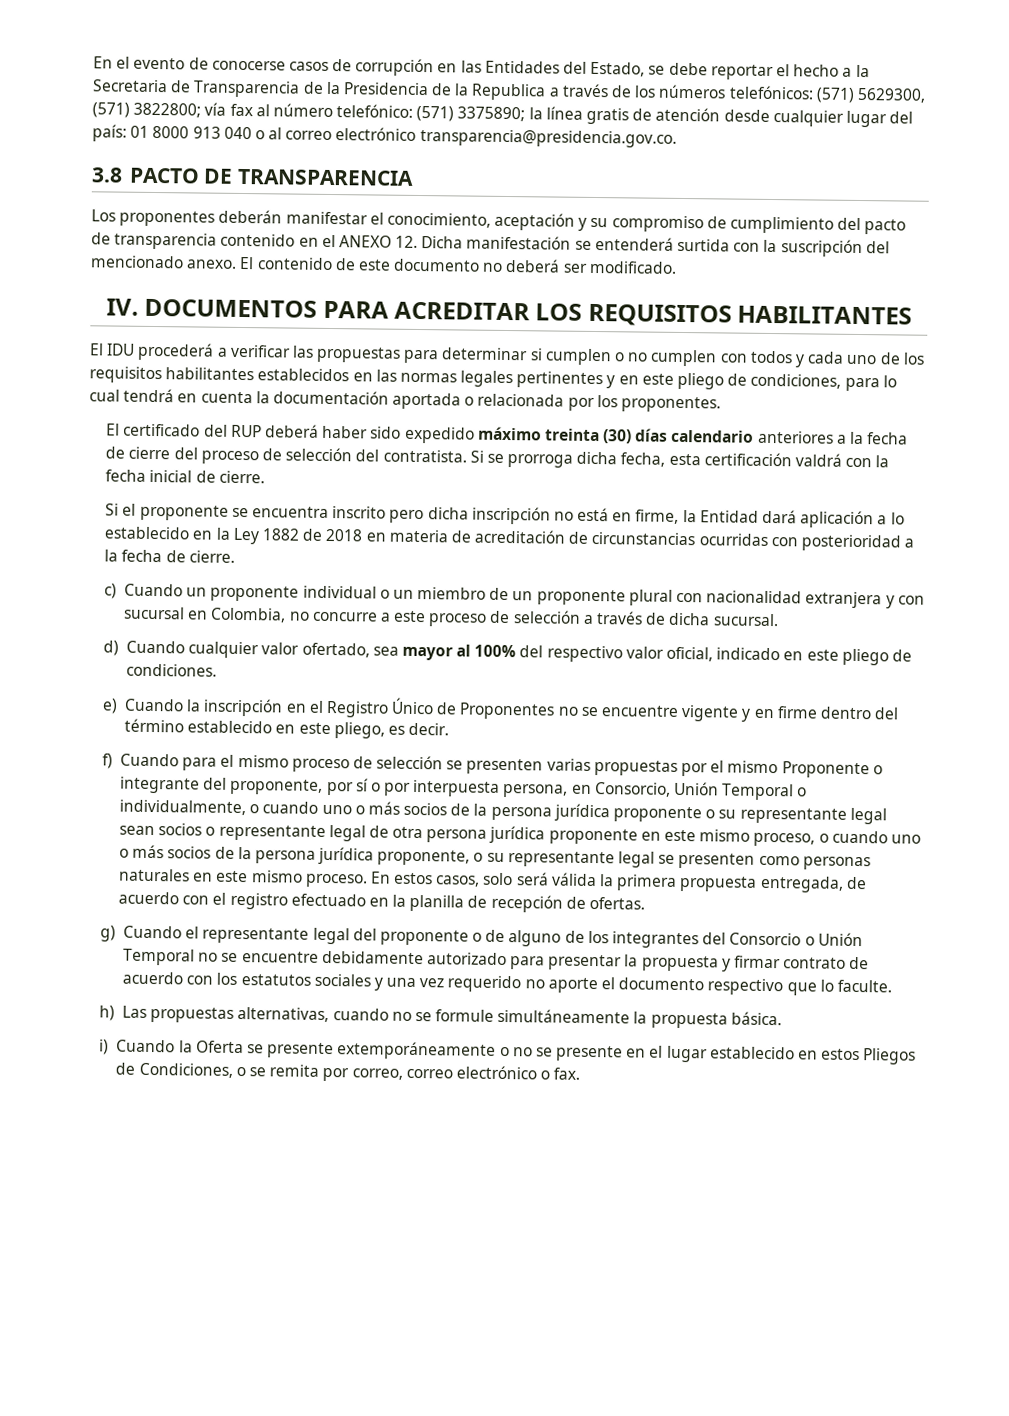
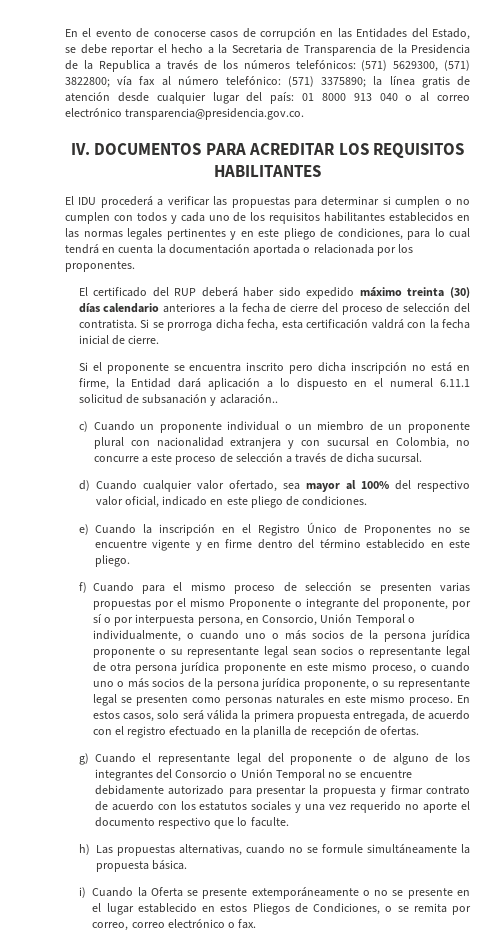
- 3.8 PACTO DE TRANSPARENCIA
- Los proponentes deberán manifestar el conocimiento, aceptación y su compromiso de cumplimiento del pacto de transparencia contenido en el ANEXO 12. Dicha manifestación se entenderá surtida con la suscripción del mencionado anexo. El contenido de este documento no deberá ser modificado.
- Si el proponente se encuentra inscrito pero dicha inscripción no está en firme, la Entidad dará aplicación a lo establecido en la Ley 1882 de 2018 en materia de acreditación de circunstancias ocurridas con posterioridad a la fecha de cierre.
+ Si el proponente se encuentra inscrito pero dicha inscripción no está en firme, la Entidad dará aplicación a lo dispuesto en el numeral 6.11.1 solicitud de subsanación y aclaración..
- e) Cuando la inscripción en el Registro Único de Proponentes no se encuentre vigente y en firme dentro del término establecido en este pliego, es decir.
+ e) Cuando la inscripción en el Registro Único de Proponentes no se encuentre vigente y en firme dentro del término establecido en este pliego.

